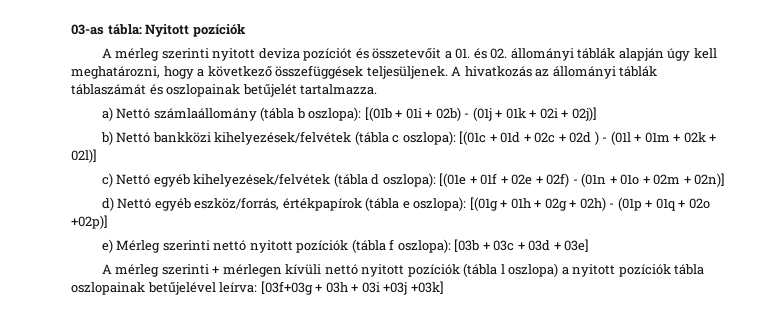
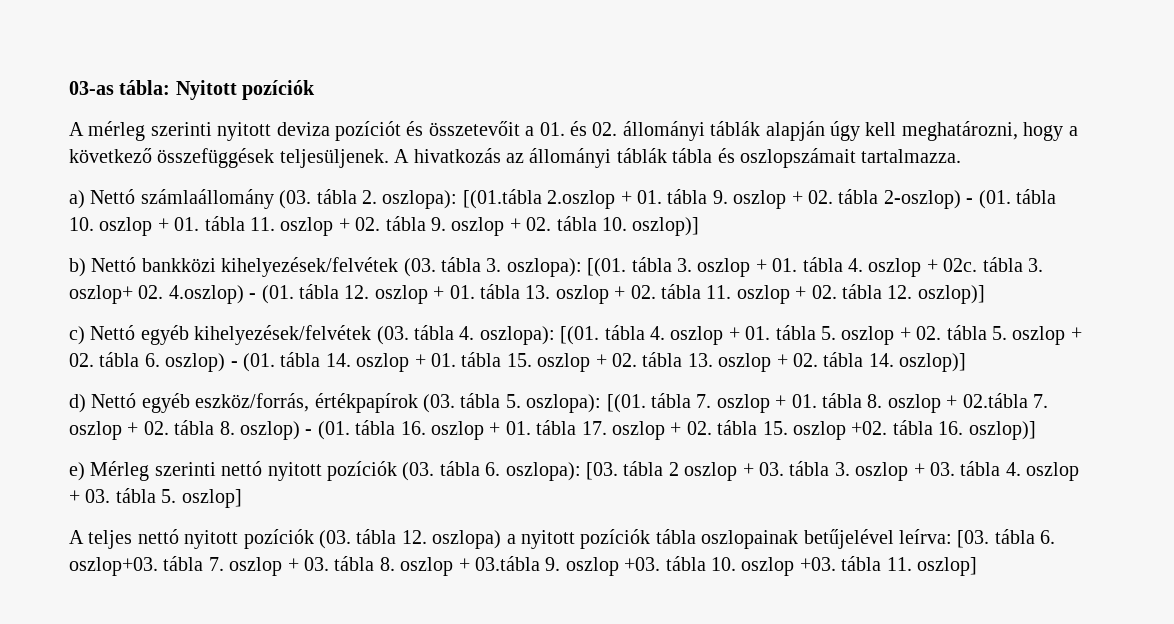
- A hivatkozás az állományi táblák táblaszámát és oszlopainak betűjelét tartalmazza.
+ A hivatkozás az állományi táblák tábla és oszlopszámait tartalmazza.
- a) Nettó számlaállomány (tábla b oszlopa): [(01b + 01i + 02b) - (01j + 01k + 02i + 02j)]
- b) Nettó bankközi kihelyezések/felvétek (tábla c oszlopa): [(01c + 01d + 02c + 02d ) - (01l + 01m + 02k + 02l)]
- c) Nettó egyéb kihelyezések/felvétek (tábla d oszlopa): [(01e + 01f + 02e + 02f) - (01n + 01o + 02m + 02n)]
+ a) Nettó számlaállomány (03. tábla 2. oszlopa): [(01.tábla 2.oszlop + 01. tábla 9. oszlop + 02. tábla 2-oszlop) - (01. tábla 10. oszlop + 01. tábla 11. oszlop + 02. tábla 9. oszlop + 02. tábla 10. oszlop)]
+ b) Nettó bankközi kihelyezések/felvétek (03. tábla 3. oszlopa): [(01. tábla 3. oszlop + 01. tábla 4. oszlop + 02c. tábla 3. oszlop+ 02. 4.oszlop) - (01. tábla 12. oszlop + 01. tábla 13. oszlop + 02. tábla 11. oszlop + 02. tábla 12. oszlop)]
+ c) Nettó egyéb kihelyezések/felvétek (03. tábla 4. oszlopa): [(01. tábla 4. oszlop + 01. tábla 5. oszlop + 02. tábla 5. oszlop + 02. tábla 6. oszlop) - (01. tábla 14. oszlop + 01. tábla 15. oszlop + 02. tábla 13. oszlop + 02. tábla 14. oszlop)]
- d) Nettó egyéb eszköz/forrás, értékpapírok (tábla e oszlopa): [(01g + 01h + 02g + 02h) - (01p + 01q + 02o +02p)]
+ d) Nettó egyéb eszköz/forrás, értékpapírok (03. tábla 5. oszlopa): [(01. tábla 7. oszlop + 01. tábla 8. oszlop + 02.tábla 7. oszlop + 02. tábla 8. oszlop) - (01. tábla 16. oszlop + 01. tábla 17. oszlop + 02. tábla 15. oszlop +02. tábla 16. oszlop)]
- e) Mérleg szerinti nettó nyitott pozíciók (tábla f oszlopa): [03b + 03c + 03d + 03e]
- A mérleg szerinti + mérlegen kívüli nettó nyitott pozíciók (tábla l oszlopa) a nyitott pozíciók tábla oszlopainak betűjelével leírva: [03f+03g + 03h + 03i +03j +03k]
+ e) Mérleg szerinti nettó nyitott pozíciók (03. tábla 6. oszlopa): [03. tábla 2 oszlop + 03. tábla 3. oszlop + 03. tábla 4. oszlop + 03. tábla 5. oszlop]
+ A teljes nettó nyitott pozíciók (03. tábla 12. oszlopa) a nyitott pozíciók tábla oszlopainak betűjelével leírva: [03. tábla 6. oszlop+03. tábla 7. oszlop + 03. tábla 8. oszlop + 03.tábla 9. oszlop +03. tábla 10. oszlop +03. tábla 11. oszlop]

